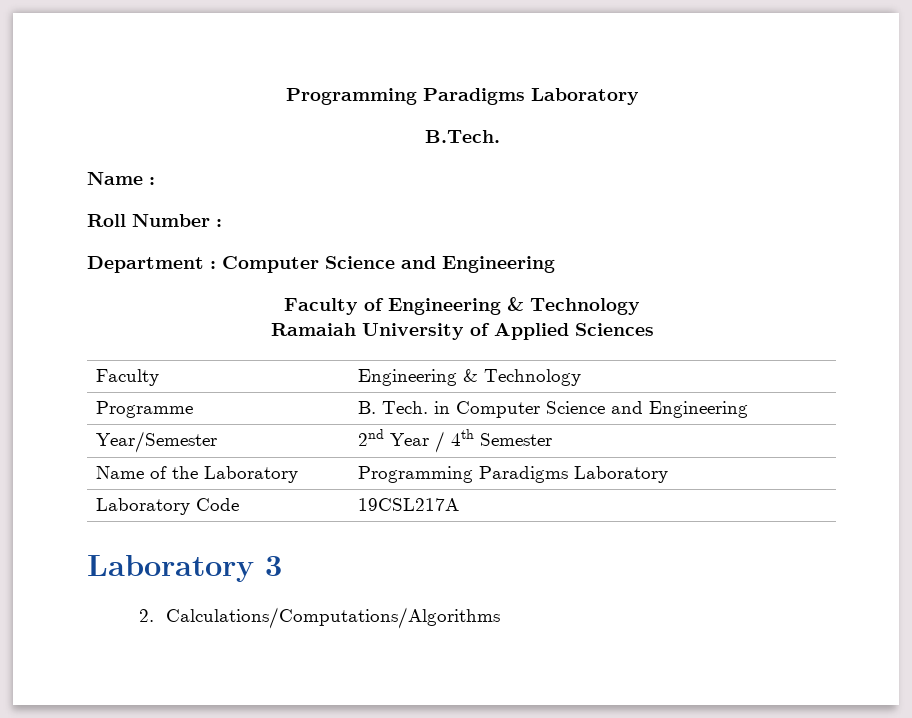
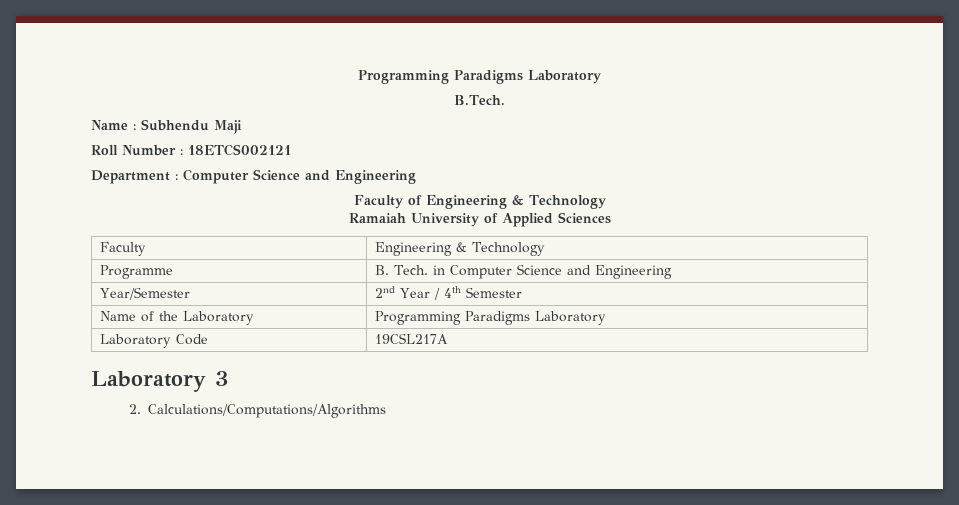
- Name :
+ Name : Subhendu Maji
- Roll Number :
+ Roll Number : 18ETCS002121

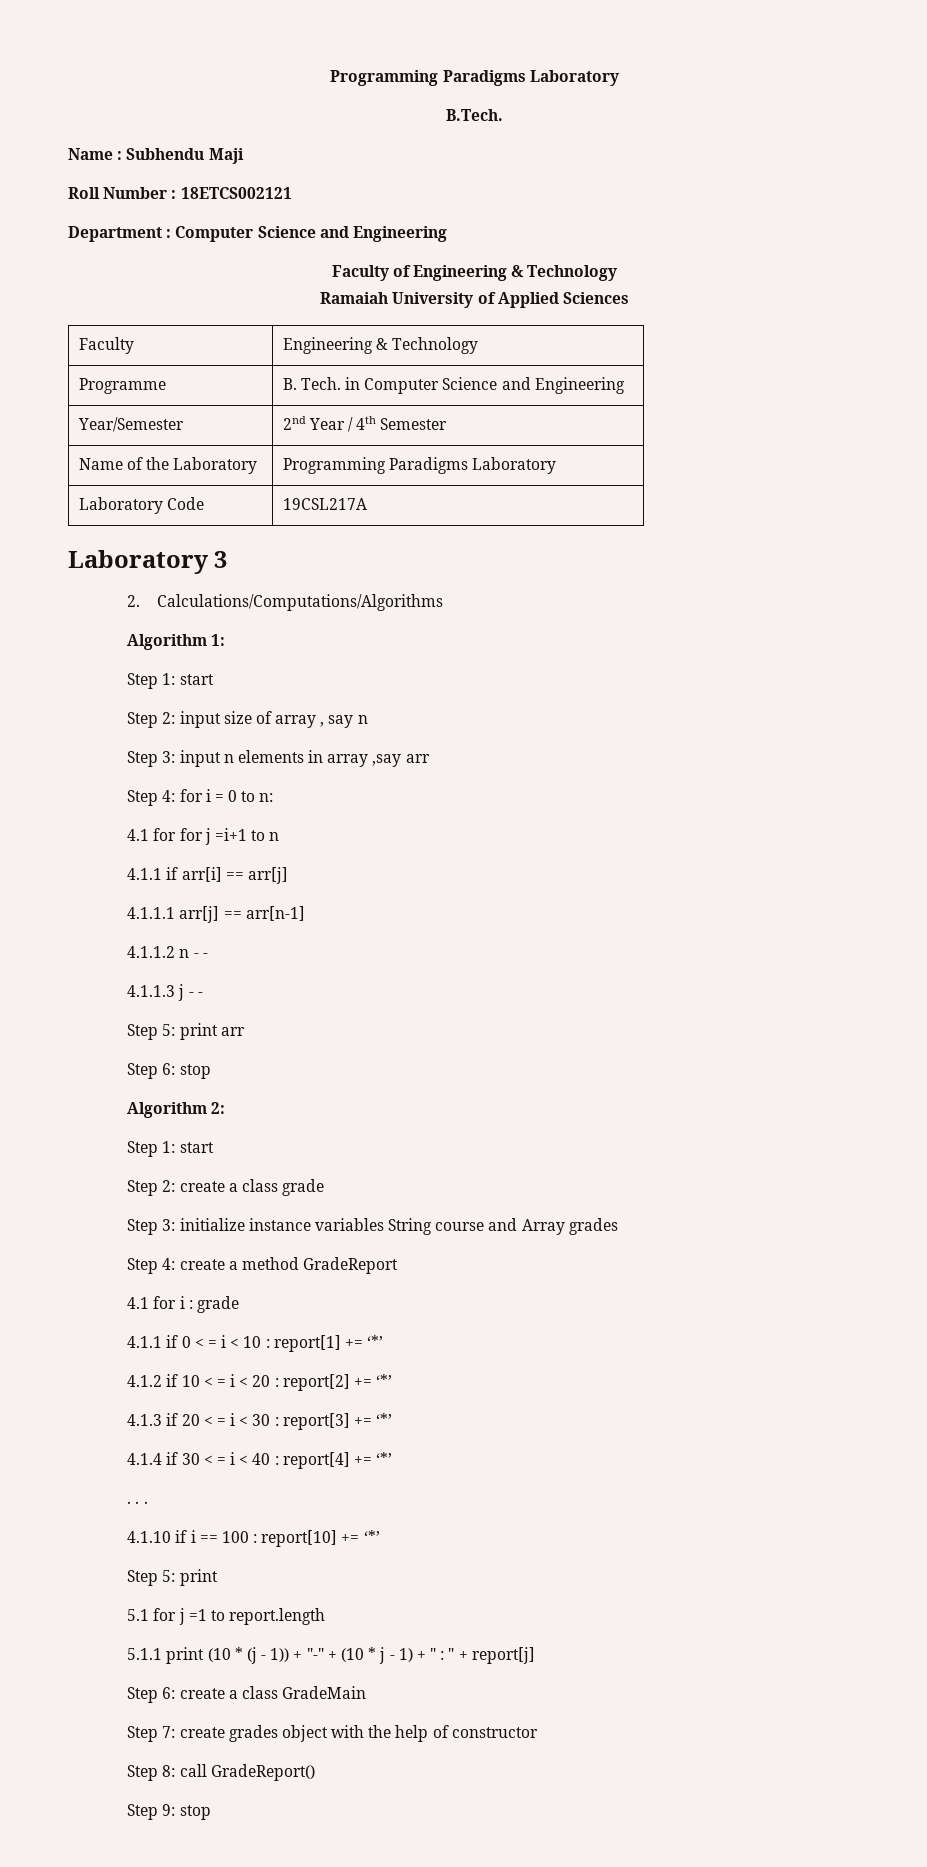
+ Algorithm 1:
+ Step 1: start
+ Step 2: input size of array , say n
+ Step 3: input n elements in array ,say arr
+ Step 4: for i = 0 to n:
+ 4.1 for for j =i+1 to n
+ 4.1.1 if arr[i] == arr[j]
+ 4.1.1.1 arr[j] == arr[n-1]
+ 4.1.1.2 n - -
+ 4.1.1.3 j - -
+ Step 5: print arr
+ Step 6: stop
+ Algorithm 2:
+ Step 1: start
+ Step 2: create a class grade
+ Step 3: initialize instance variables String course and Array grades
+ Step 4: create a method GradeReport
+ 4.1 for i : grade
+ 4.1.1 if 0 < = i < 10 : report[1] += ‘*’
+ 4.1.2 if 10 < = i < 20 : report[2] += ‘*’
+ 4.1.3 if 20 < = i < 30 : report[3] += ‘*’
+ 4.1.4 if 30 < = i < 40 : report[4] += ‘*’
+ . . .
+ 4.1.10 if i == 100 : report[10] += ‘*’
+ Step 5: print
+ 5.1 for j =1 to report.length
+ 5.1.1 print (10 * (j - 1)) + "-" + (10 * j - 1) + " : " + report[j]
+ Step 6: create a class GradeMain
+ Step 7: create grades object with the help of constructor
+ Step 8: call GradeReport()
+ Step 9: stop

